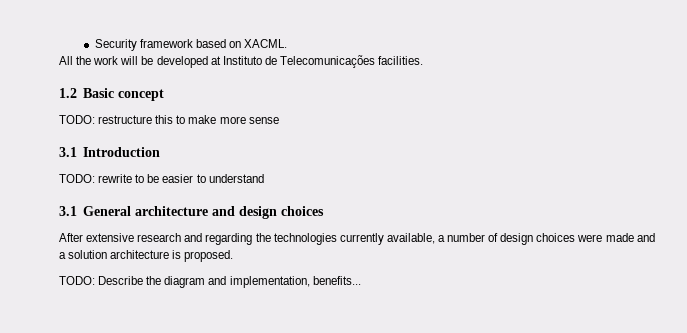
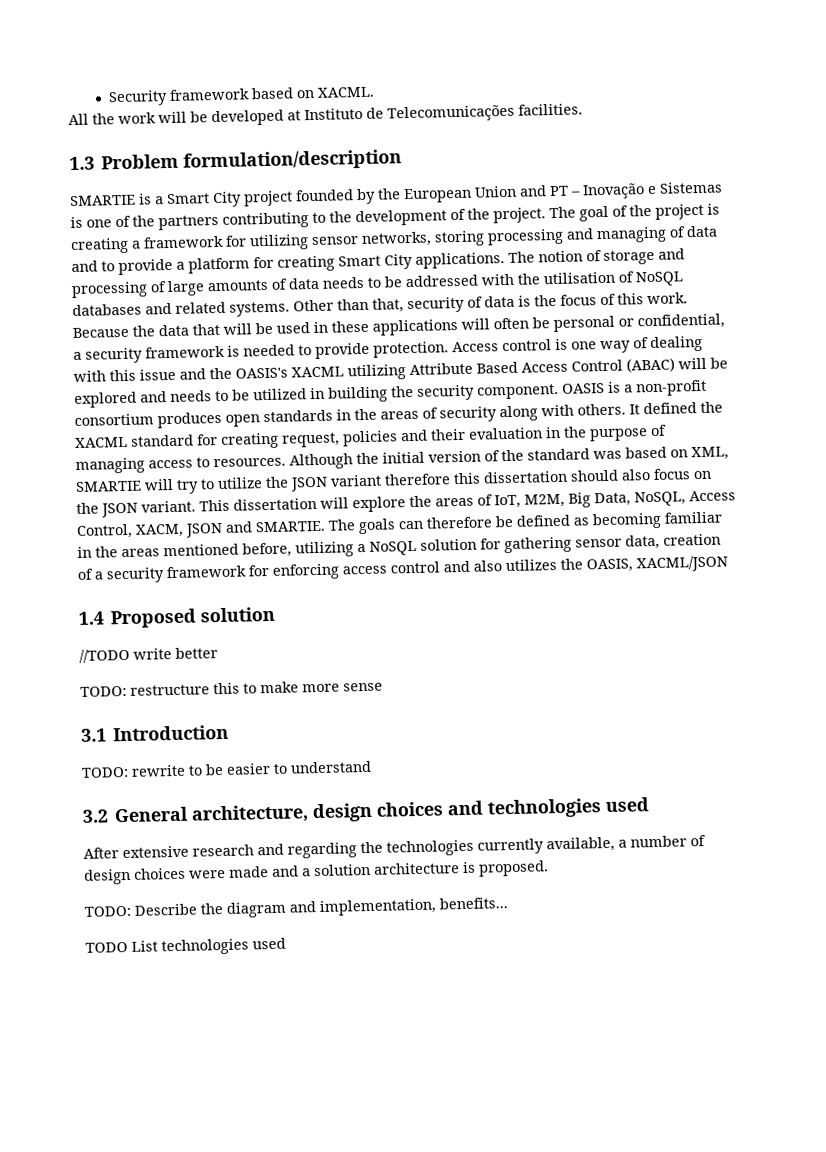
- 1.2 Basic concept
+ 1.3 Problem formulation/description
+ SMARTIE is a Smart City project founded by the European Union and PT – Inovação e Sistemas is one of the partners contributing to the development of the project. The goal of the project is creating a framework for utilizing sensor networks, storing processing and managing of data and to provide a platform for creating Smart City applications. The notion of storage and processing of large amounts of data needs to be addressed with the utilisation of NoSQL databases and related systems. Other than that, security of data is the focus of this work. Because the data that will be used in these applications will often be personal or confidential, a security framework is needed to provide protection. Access control is one way of dealing with this issue and the OASIS's XACML utilizing Attribute Based Access Control (ABAC) will be explored and needs to be utilized in building the security component. OASIS is a non-profit consortium produces open standards in the areas of security along with others. It defined the XACML standard for creating request, policies and their evaluation in the purpose of managing access to resources. Although the initial version of the standard was based on XML, SMARTIE will try to utilize the JSON variant therefore this dissertation should also focus on the JSON variant. This dissertation will explore the areas of IoT, M2M, Big Data, NoSQL, Access Control, XACM, JSON and SMARTIE. The goals can therefore be defined as becoming familiar in the areas mentioned before, utilizing a NoSQL solution for gathering sensor data, creation of a security framework for enforcing access control and also utilizes the OASIS, XACML/JSON
+ 1.4 Proposed solution
+ //TODO write better
- 3.1 General architecture and design choices
+ 3.2 General architecture, design choices and technologies used
+ TODO List technologies used

